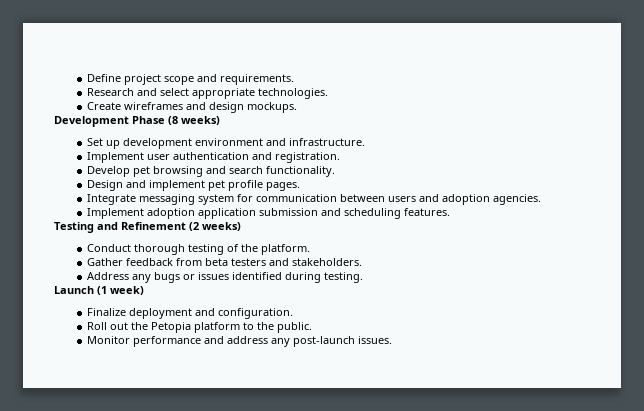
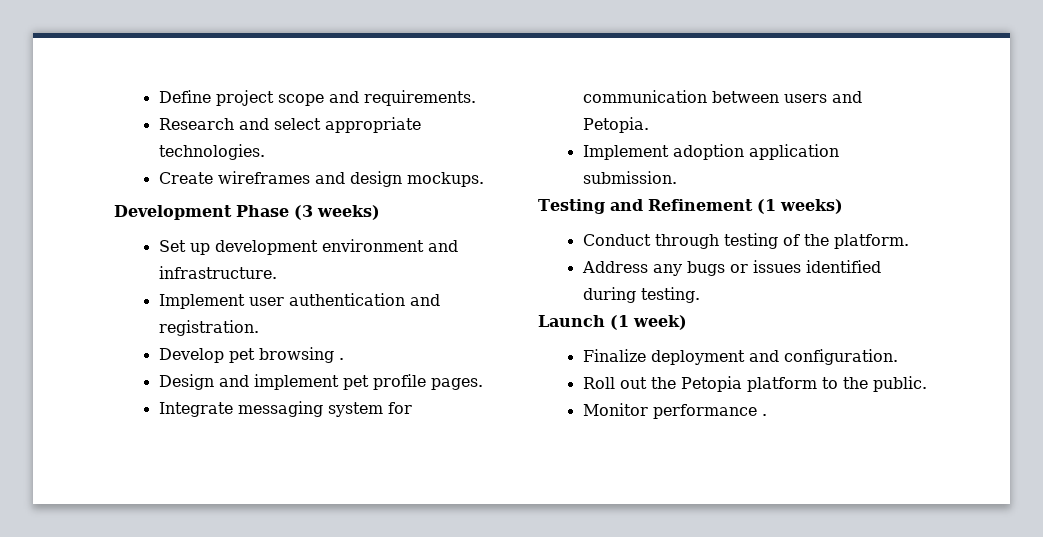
- Development Phase (8 weeks)
+ Development Phase (3 weeks)
- Develop pet browsing and search functionality.
+ Develop pet browsing .
- Integrate messaging system for communication between users and adoption agencies.
+ Integrate messaging system for communication between users and Petopia.
- Implement adoption application submission and scheduling features.
+ Implement adoption application submission.
- Testing and Refinement (2 weeks)
+ Testing and Refinement (1 weeks)
- Conduct thorough testing of the platform.
+ Conduct through testing of the platform.
- Gather feedback from beta testers and stakeholders.
- Monitor performance and address any post-launch issues.
+ Monitor performance .

